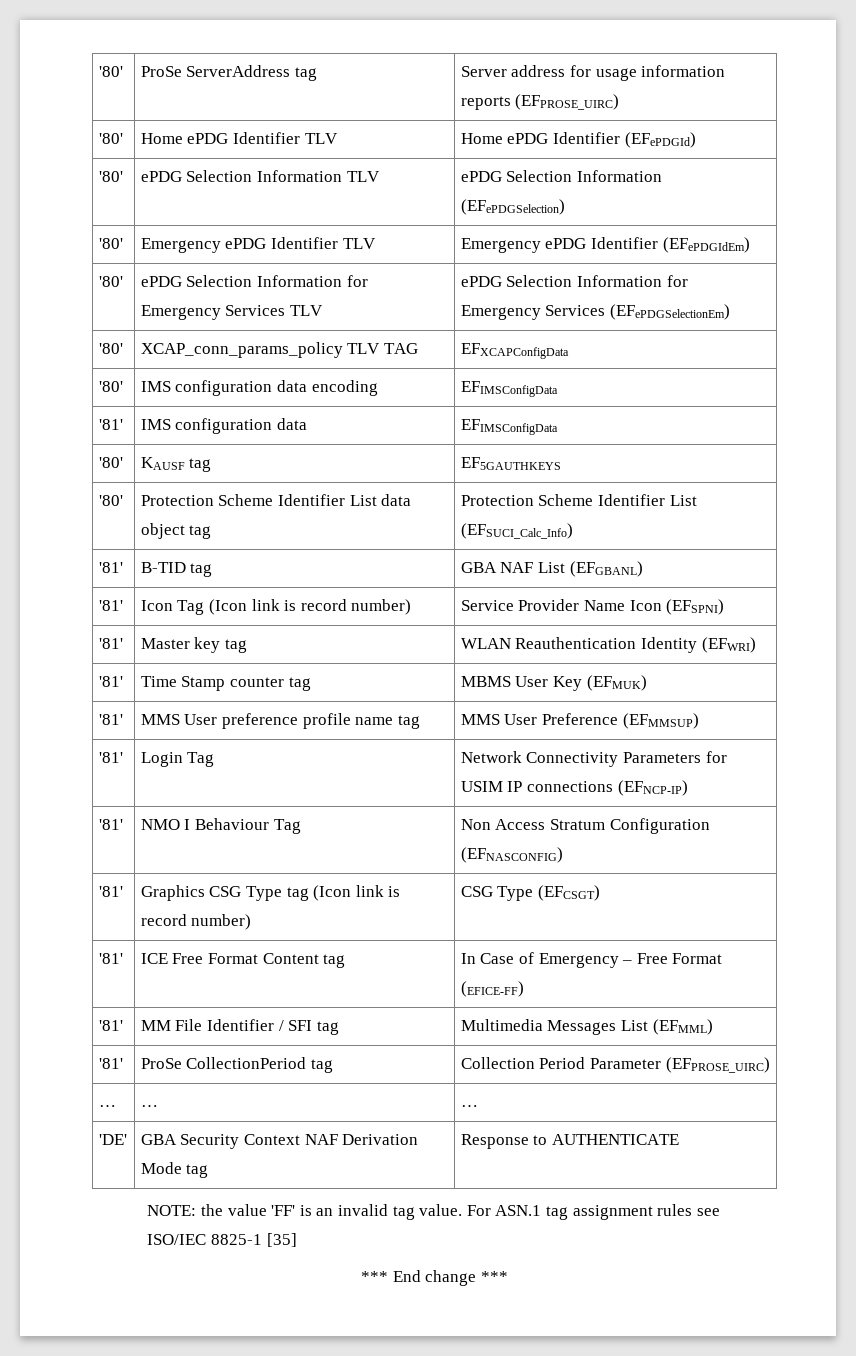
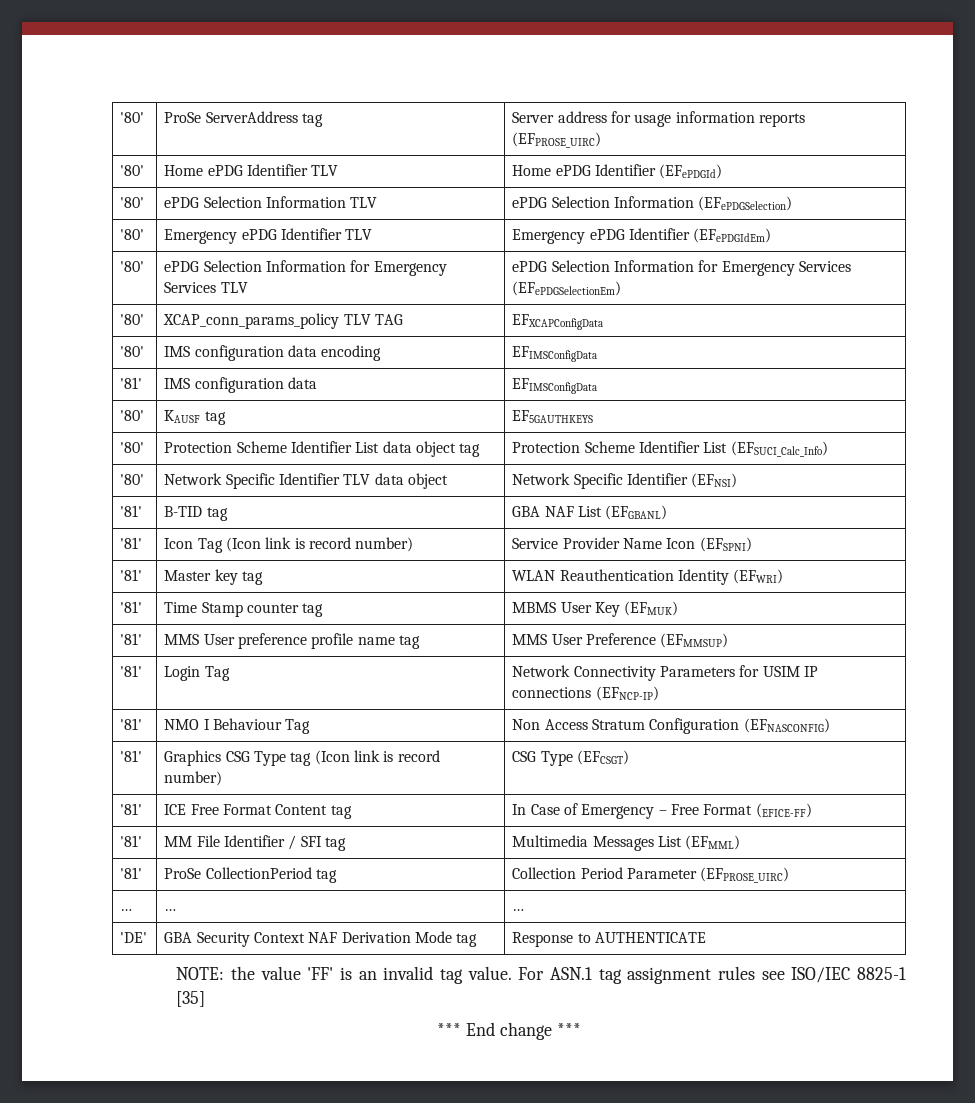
+ '80' | Network Specific Identifier TLV data object | Network Specific Identifier (EFNSI)

